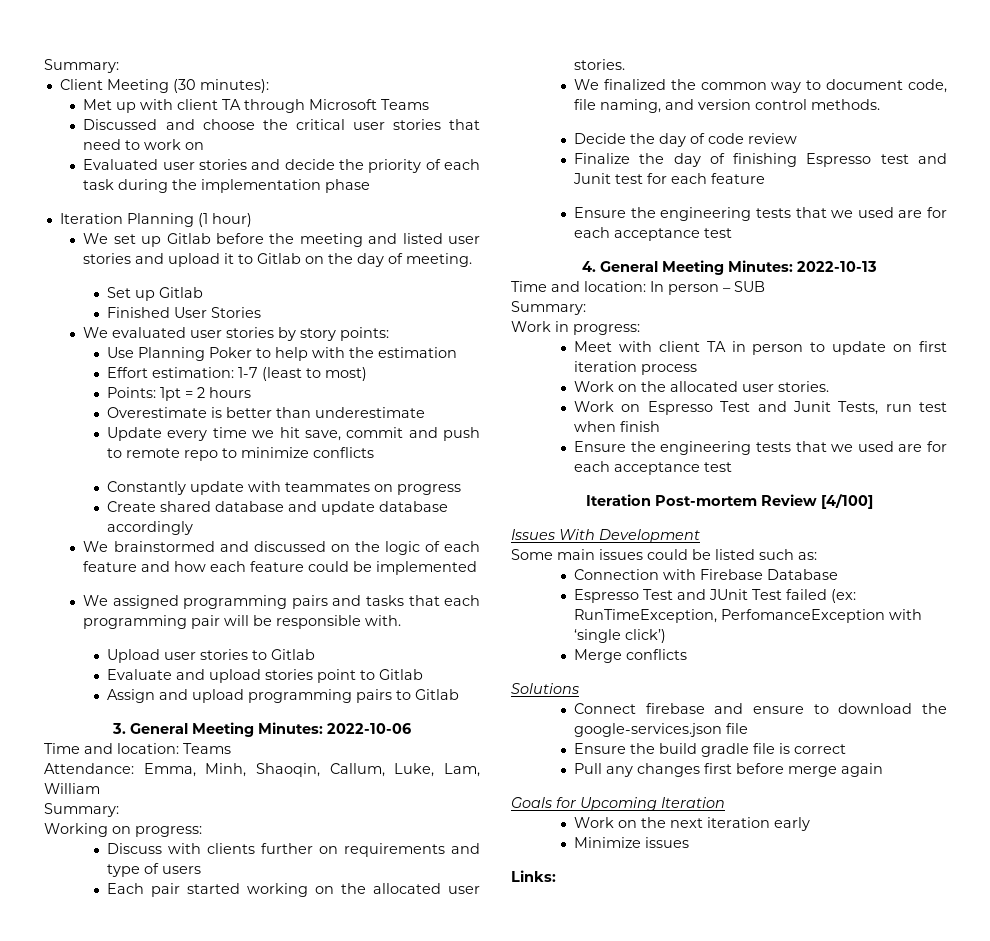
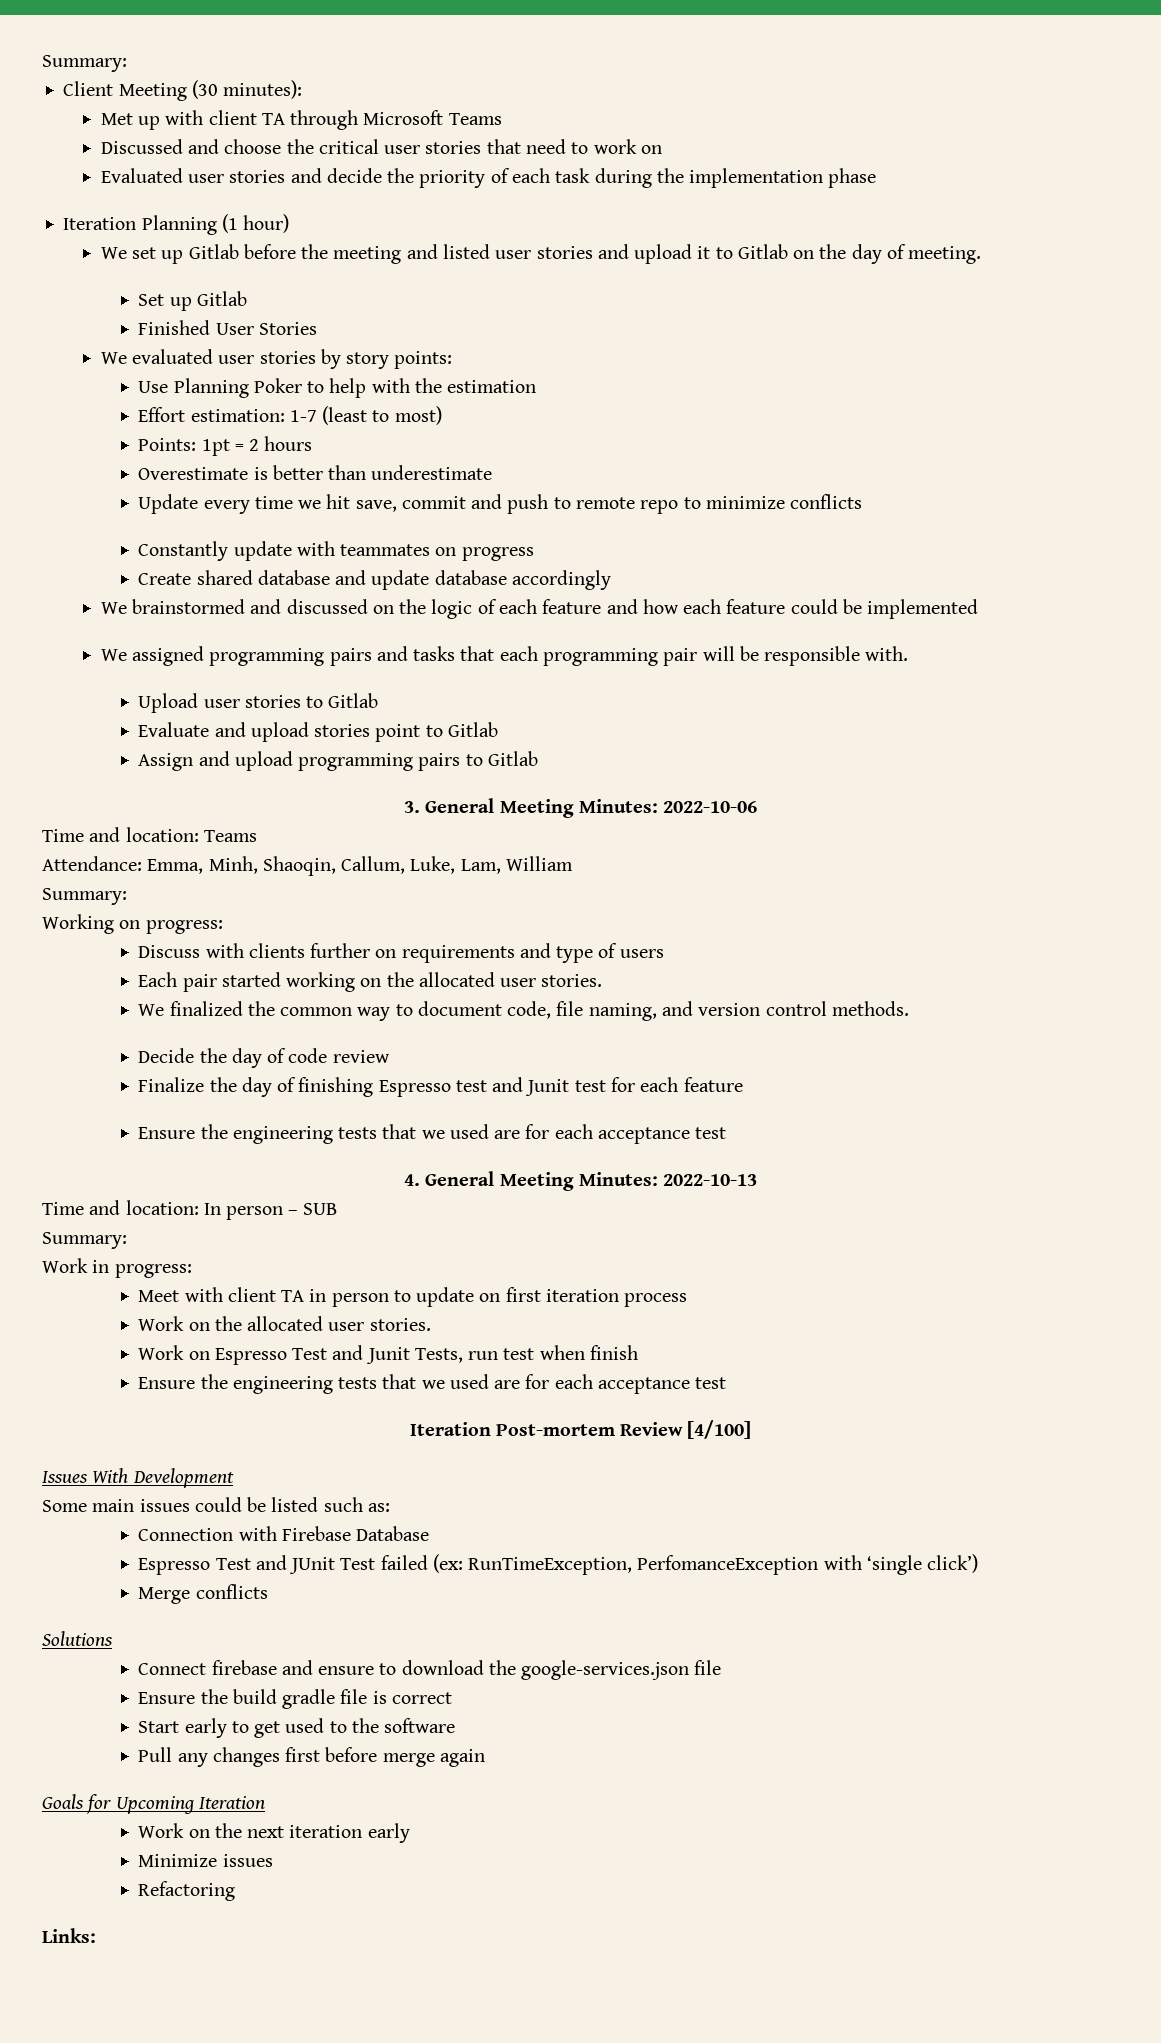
+ Start early to get used to the software
+ Refactoring

